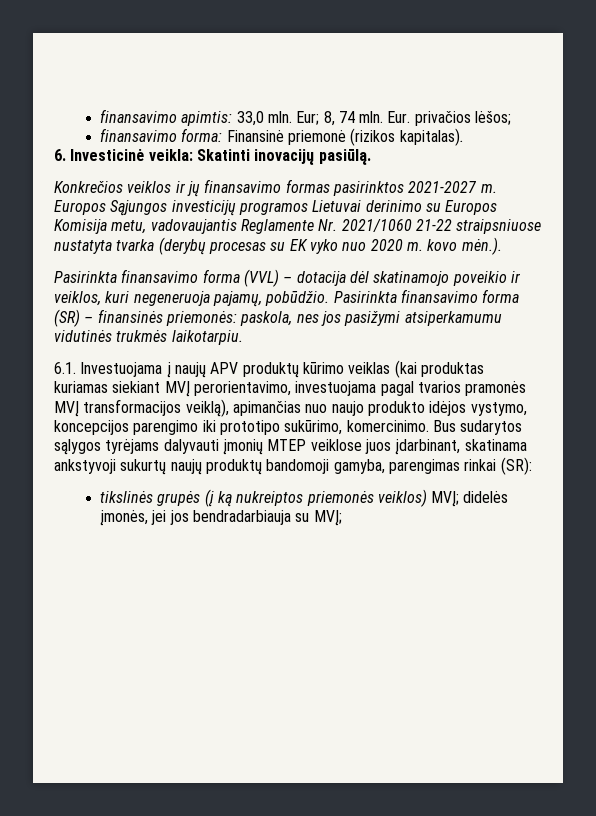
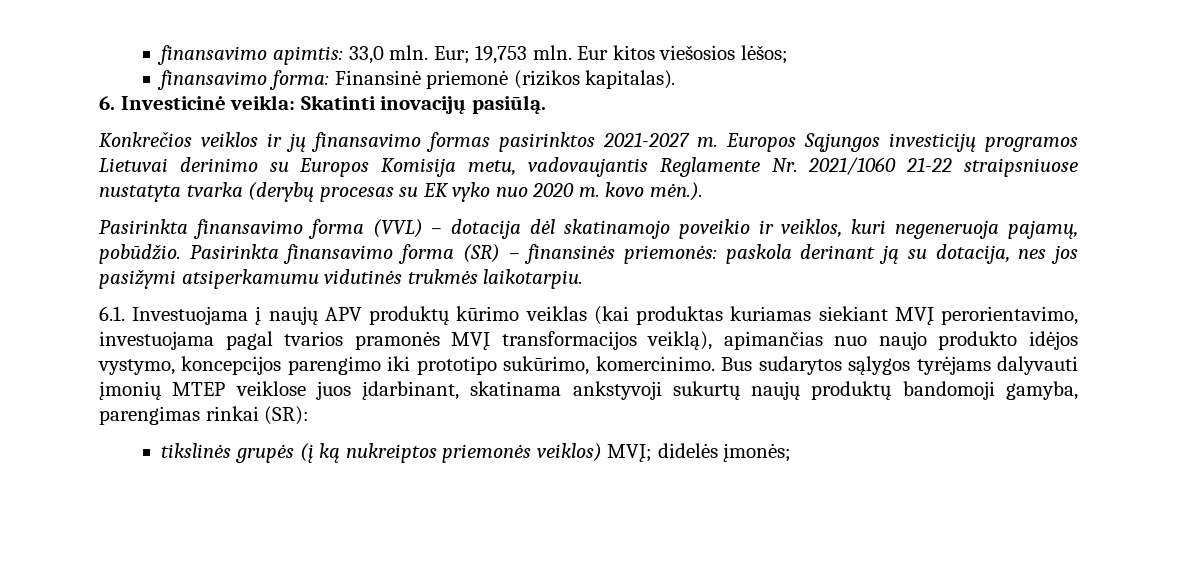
- Eur; 8, 74 mln. Eur. privačios lėšos;
+ Eur; 19,753 mln. Eur kitos viešosios lėšos;
- Pasirinkta finansavimo forma (SR) – finansinės priemonės: paskola, nes jos pasižymi atsiperkamumu vidutinės trukmės laikotarpiu.
+ Pasirinkta finansavimo forma (SR) – finansinės priemonės: paskola derinant ją su dotacija, nes jos pasižymi atsiperkamumu vidutinės trukmės laikotarpiu.
- tikslinės grupės (į ką nukreiptos priemonės veiklos) MVĮ; didelės įmonės, jei jos bendradarbiauja su MVĮ;
+ tikslinės grupės (į ką nukreiptos priemonės veiklos) MVĮ; didelės įmonės;

